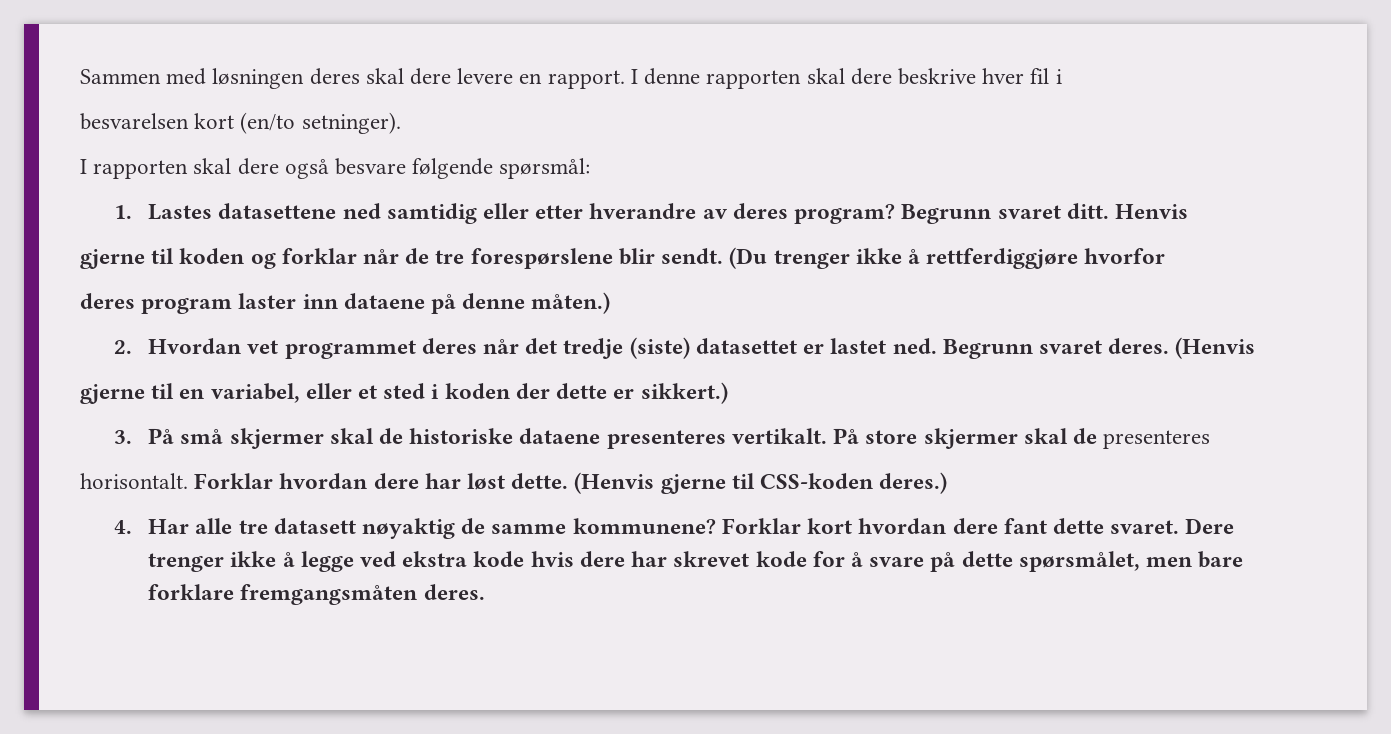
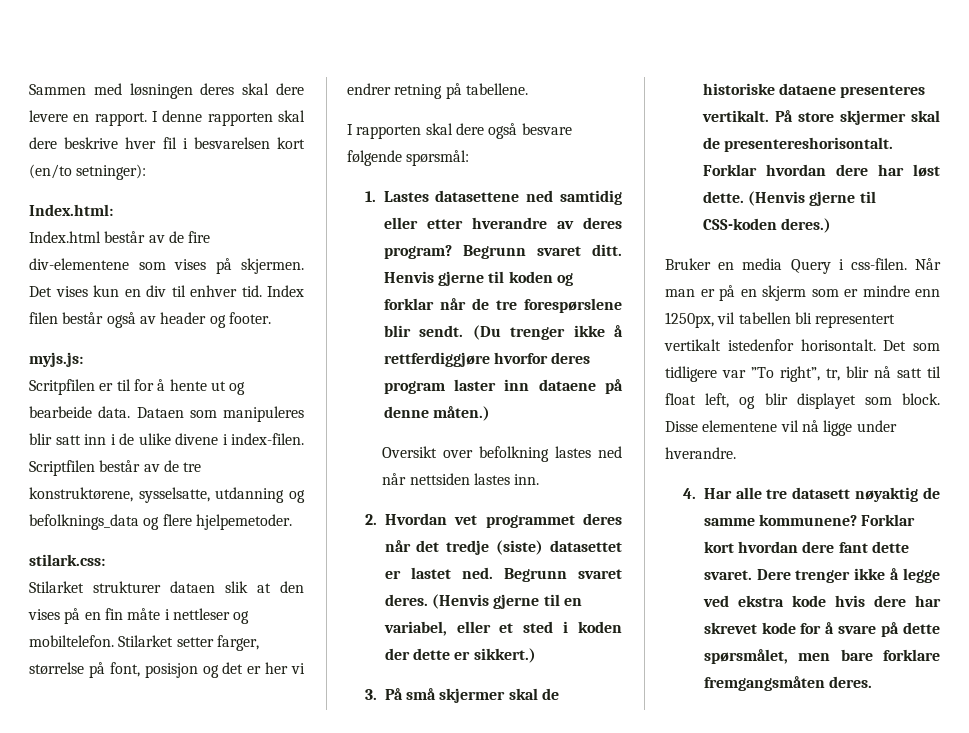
- I denne rapporten skal dere beskrive hver fil i
- besvarelsen kort (en/to setninger).
+ I denne rapporten skal dere beskrive hver fil i besvarelsen kort (en/to setninger):
+ Index.html:
+ Index.html består av de fire div-elementene som vises på skjermen. Det vises kun en div til enhver tid. Index filen består også av header og footer.
+ myjs.js:
+ Scritpfilen er til for å hente ut og bearbeide data. Dataen som manipuleres blir satt inn i de ulike divene i index-filen. Scriptfilen består av de tre konstruktørene, sysselsatte, utdanning og befolknings_data og flere hjelpemetoder.
+ stilark.css:
+ Stilarket strukturer dataen slik at den vises på en fin måte i nettleser og mobiltelefon. Stilarket setter farger, størrelse på font, posisjon og det er her vi endrer retning på tabellene.
- Henvis
- gjerne til koden og forklar når de tre forespørslene blir sendt.
+ Henvis gjerne til koden og forklar når de tre forespørslene blir sendt.
- (Du trenger ikke å rettferdiggjøre hvorfor
- deres program laster inn dataene på denne måten.)
+ (Du trenger ikke å rettferdiggjøre hvorfor deres program laster inn dataene på denne måten.)
+ Oversikt over befolkning lastes ned når nettsiden lastes inn.
- Begrunn svaret deres. (Henvis
- gjerne til en variabel, eller et sted i koden der dette er sikkert.)
+ Begrunn svaret deres. (Henvis gjerne til en variabel, eller et sted i koden der dette er sikkert.)
- På store skjermer skal de presenteres
- horisontalt.
+ På store skjermer skal de presentereshorisontalt.
+ Bruker en media Query i css-filen. Når man er på en skjerm som er mindre enn 1250px, vil tabellen bli representert vertikalt istedenfor horisontalt. Det som tidligere var ”To right”, tr, blir nå satt til float left, og blir displayet som block. Disse elementene vil nå ligge under hverandre.

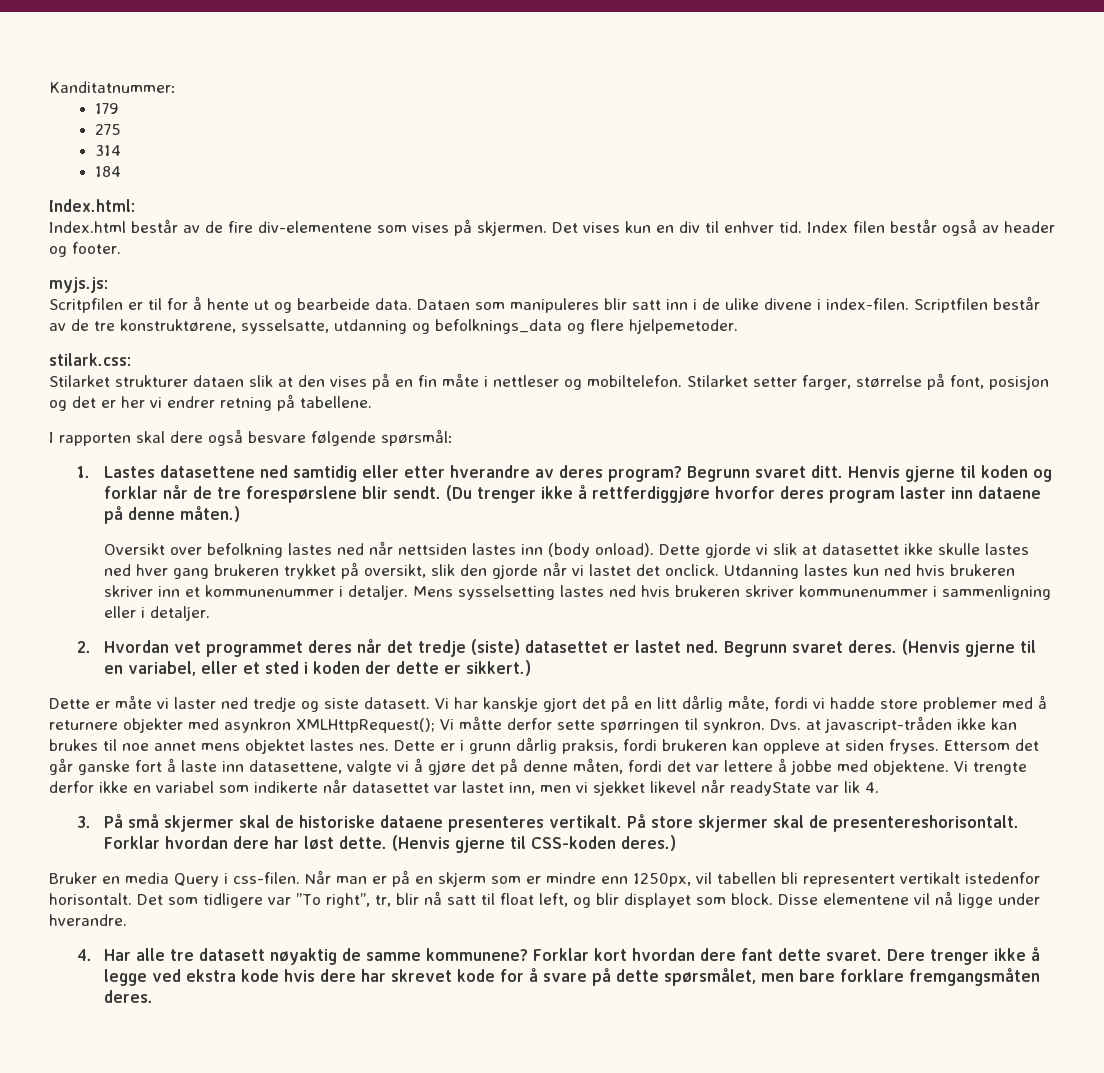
- Sammen med løsningen deres skal dere levere en rapport. I denne rapporten skal dere beskrive hver fil i besvarelsen kort (en/to setninger):
+ Kanditatnummer:
+ 179
+ 275
+ 314
+ 184
- Oversikt over befolkning lastes ned når nettsiden lastes inn.
+ Oversikt over befolkning lastes ned når nettsiden lastes inn (body onload). Dette gjorde vi slik at datasettet ikke skulle lastes ned hver gang brukeren trykket på oversikt, slik den gjorde når vi lastet det onclick. Utdanning lastes kun ned hvis brukeren skriver inn et kommunenummer i detaljer. Mens sysselsetting lastes ned hvis brukeren skriver kommunenummer i sammenligning eller i detaljer.
+ Dette er måte vi laster ned tredje og siste datasett. Vi har kanskje gjort det på en litt dårlig måte, fordi vi hadde store problemer med å returnere objekter med asynkron XMLHttpRequest(); Vi måtte derfor sette spørringen til synkron. Dvs. at javascript-tråden ikke kan brukes til noe annet mens objektet lastes nes. Dette er i grunn dårlig praksis, fordi brukeren kan oppleve at siden fryses. Ettersom det går ganske fort å laste inn datasettene, valgte vi å gjøre det på denne måten, fordi det var lettere å jobbe med objektene. Vi trengte derfor ikke en variabel som indikerte når datasettet var lastet inn, men vi sjekket likevel når readyState var lik 4.

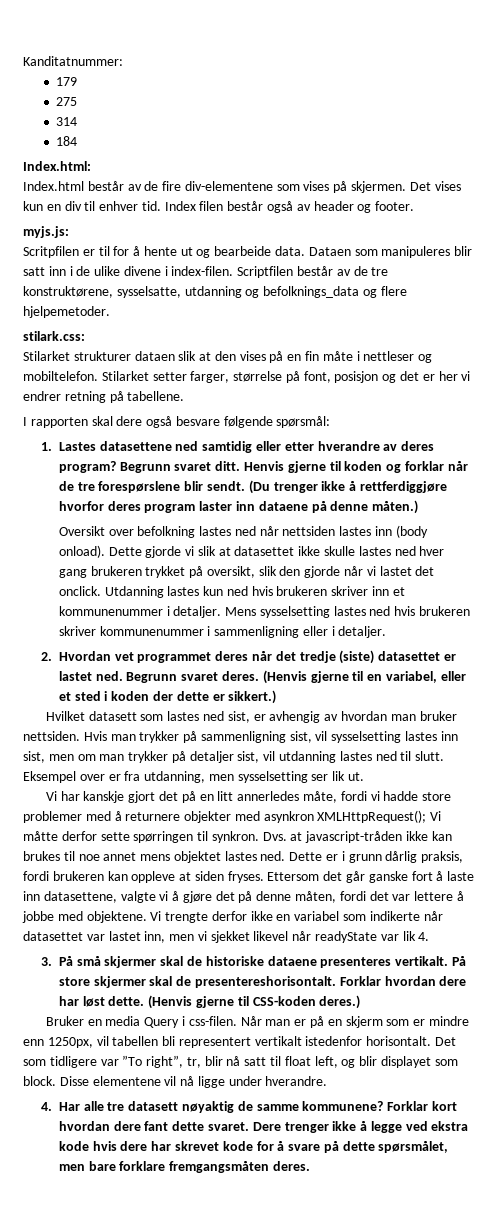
- Dette er måte vi laster ned tredje og siste datasett. Vi har kanskje gjort det på en litt dårlig måte, fordi vi hadde store problemer med å returnere objekter med asynkron XMLHttpRequest(); Vi måtte derfor sette spørringen til synkron.
+ Hvilket datasett som lastes ned sist, er avhengig av hvordan man bruker nettsiden. Hvis man trykker på sammenligning sist, vil sysselsetting lastes inn sist, men om man trykker på detaljer sist, vil utdanning lastes ned til slutt. Eksempel over er fra utdanning, men sysselsetting ser lik ut.
+ Vi har kanskje gjort det på en litt annerledes måte, fordi vi hadde store problemer med å returnere objekter med asynkron XMLHttpRequest(); Vi måtte derfor sette spørringen til synkron.
- Dvs. at javascript-tråden ikke kan brukes til noe annet mens objektet lastes nes.
+ Dvs. at javascript-tråden ikke kan brukes til noe annet mens objektet lastes ned.

